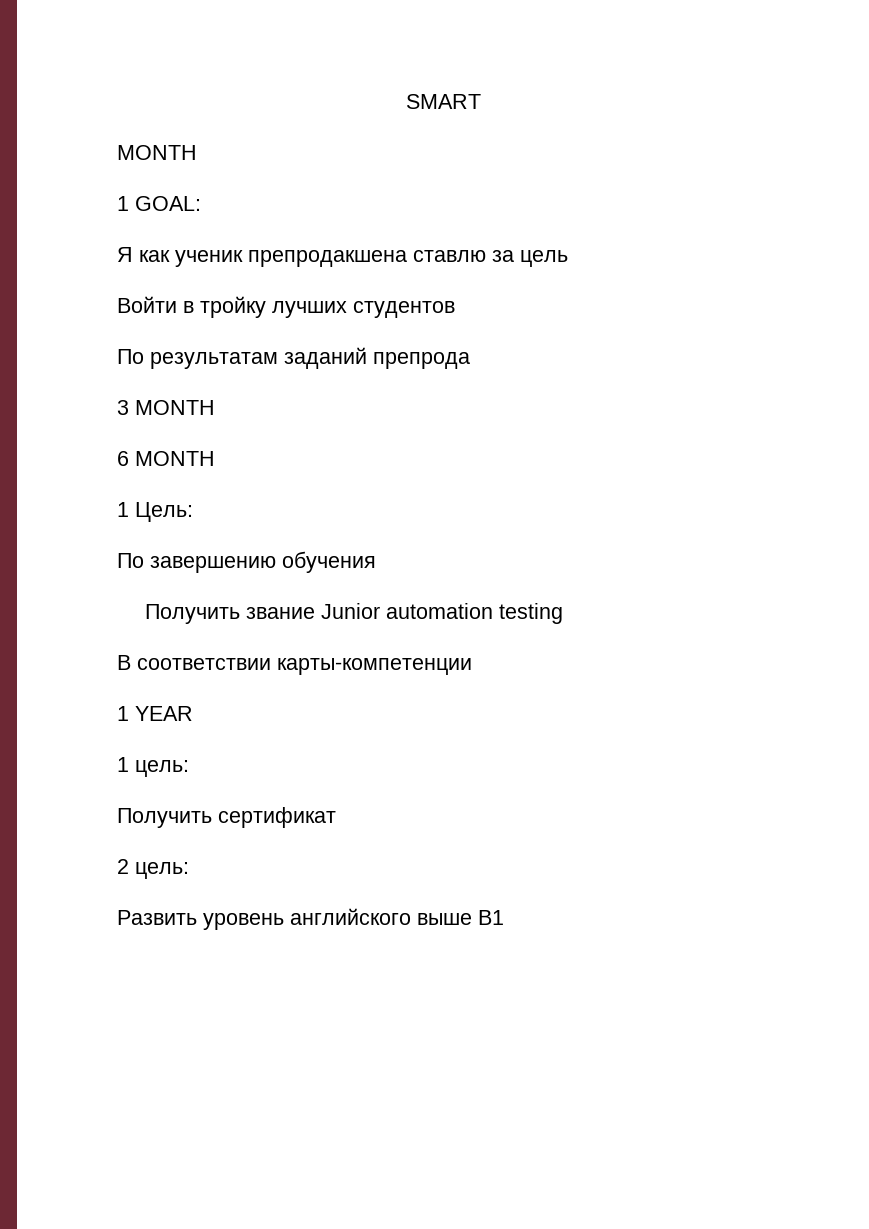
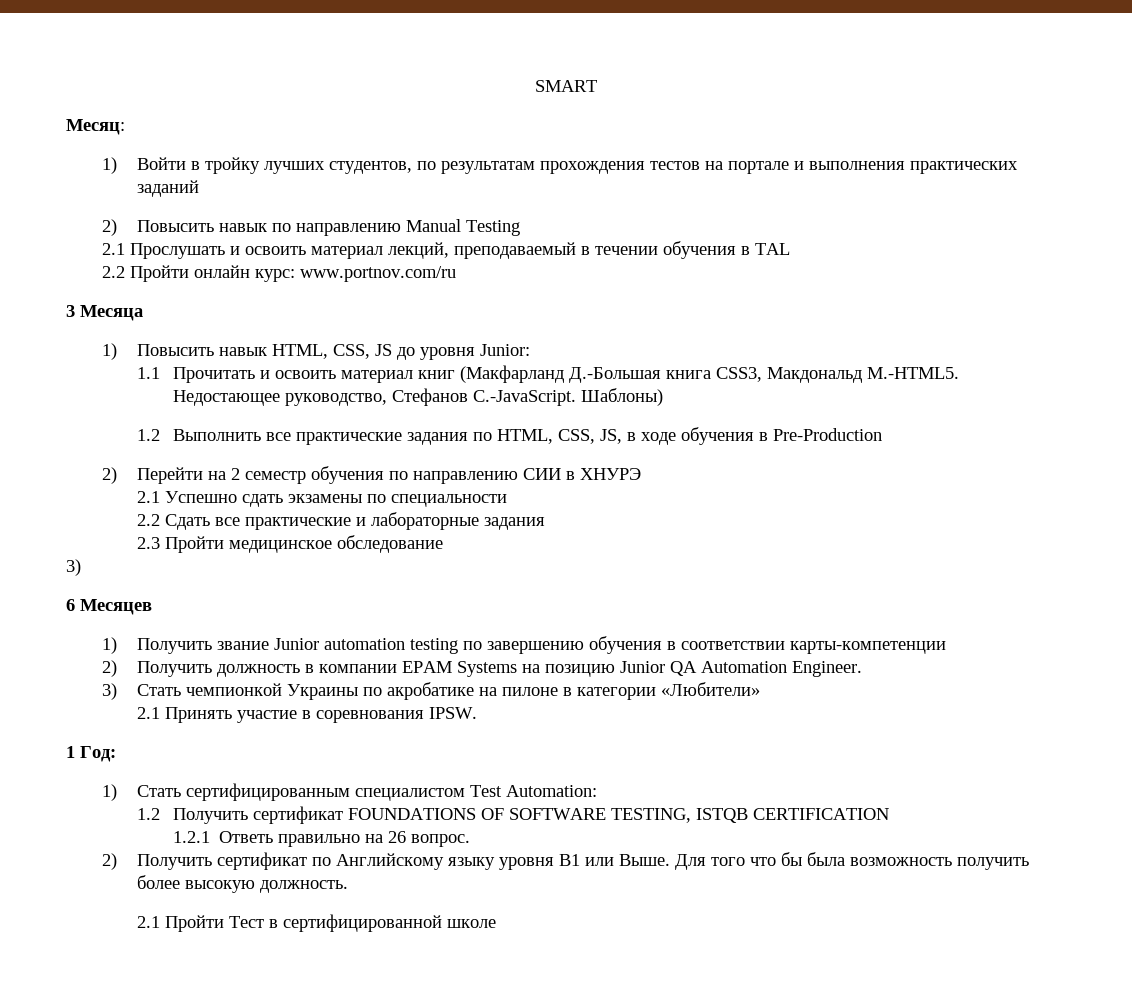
  SMART
- MONTH
- 1 GOAL:
- Я как ученик препродакшена ставлю за цель
- Войти в тройку лучших студентов
- По результатам заданий препрода
- 3 MONTH
- 6 MONTH
- 1 Цель:
- По завершению обучения
- Получить звание Junior automation testing
- В соответствии карты-компетенции
- 1 YEAR
- 1 цель:
- Получить сертификат
- 2 цель:
- Развить уровень английского выше В1
+ Месяц:
+ 1) Войти в тройку лучших студентов, по результатам прохождения тестов на портале и выполнения практических заданий
+ 2) Повысить навык по направлению Manual Testing
+ 2.1 Прослушать и освоить материал лекций, преподаваемый в течении обучения в TAL
+ 2.2 Пройти онлайн курс: www.portnov.com/ru
+ 3 Месяца
+ 1) Повысить навык HTML, CSS, JS до уровня Junior:
+ 1.1 Прочитать и освоить материал книг (Макфарланд Д.-Большая книга CSS3, Макдональд М.-HTML5. Недостающее руководство, Стефанов C.-JavaScript. Шаблоны)
+ 1.2 Выполнить все практические задания по HTML, CSS, JS, в ходе обучения в Pre-Production
+ 2) Перейти на 2 семестр обучения по направлению СИИ в ХНУРЭ
+ 2.1 Успешно сдать экзамены по специальности
+ 2.2 Сдать все практические и лабораторные задания
+ 2.3 Пройти медицинское обследование
+ 3)
+ 6 Месяцев
+ 1) Получить звание Junior automation testing по завершению обучения в соответствии карты-компетенции
+ 2) Получить должность в компании EPAM Systems на позицию Junior QA Automation Engineer.
+ 3) Стать чемпионкой Украины по акробатике на пилоне в категории «Любители»
+ 2.1 Принять участие в соревнования IPSW.
+ 1 Год:
+ 1) Стать сертифицированным специалистом Test Automation:
+ 1.2 Получить сертификат FOUNDATIONS OF SOFTWARE TESTING, ISTQB CERTIFICATION
+ 1.2.1 Ответь правильно на 26 вопрос.
+ 2) Получить сертификат по Английскому языку уровня В1 или Выше. Для того что бы была возможность получить более высокую должность.
+ 2.1 Пройти Тест в сертифицированной школе

